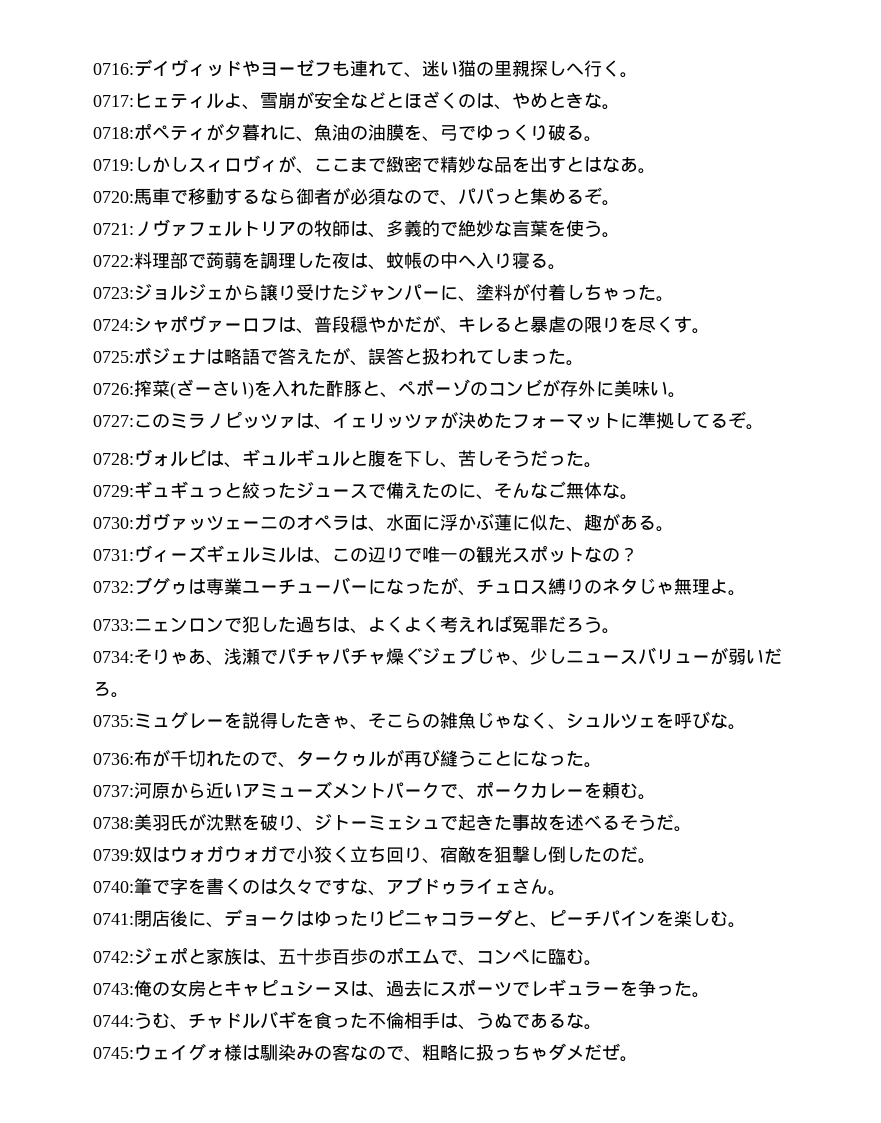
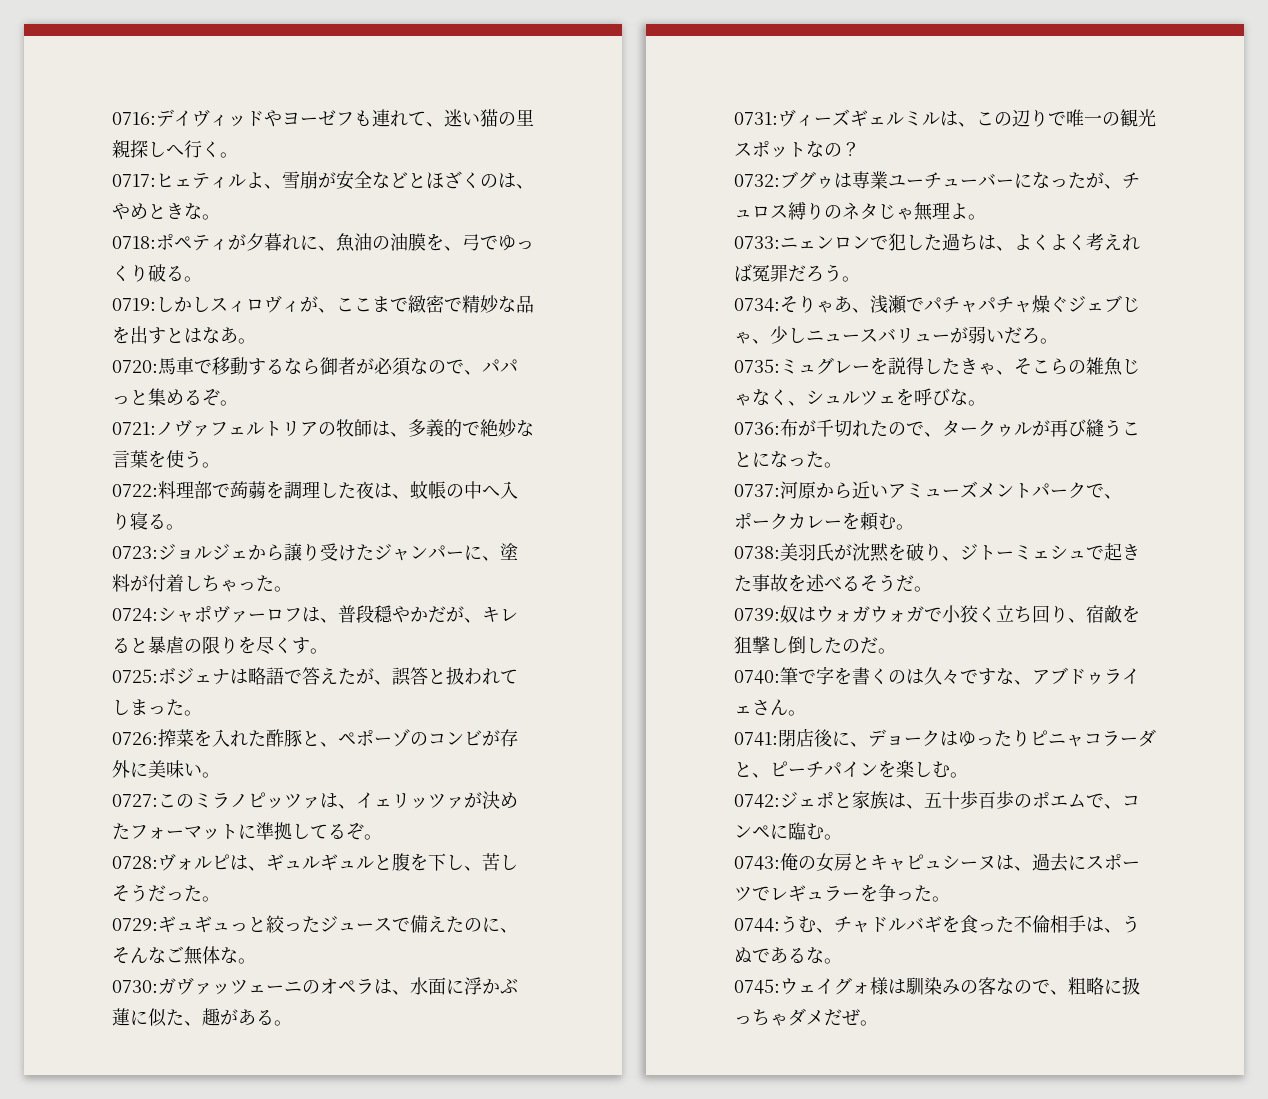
- 0726:搾菜(ざーさい)を入れた酢豚と、ペポーゾのコンビが存外に美味い。
+ 0726:搾菜を入れた酢豚と、ペポーゾのコンビが存外に美味い。

